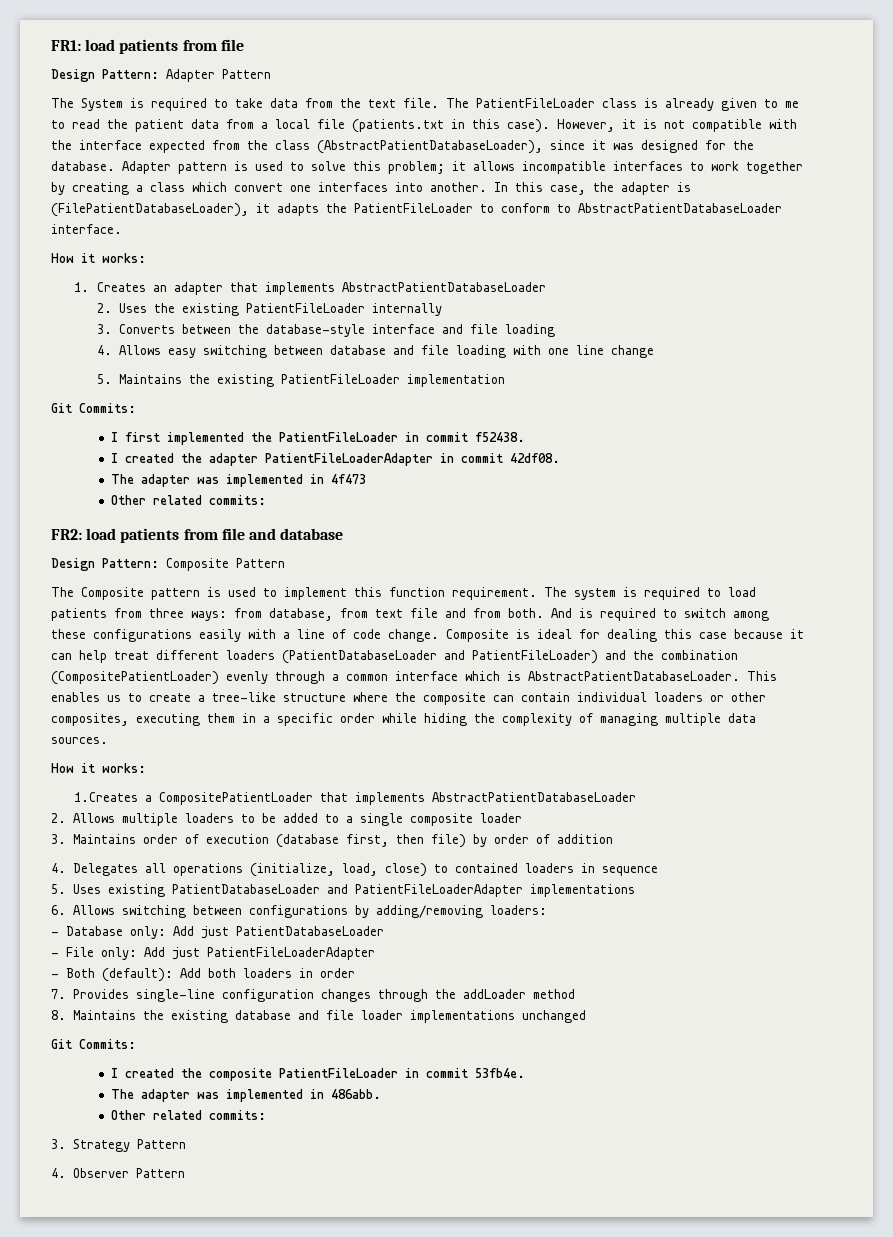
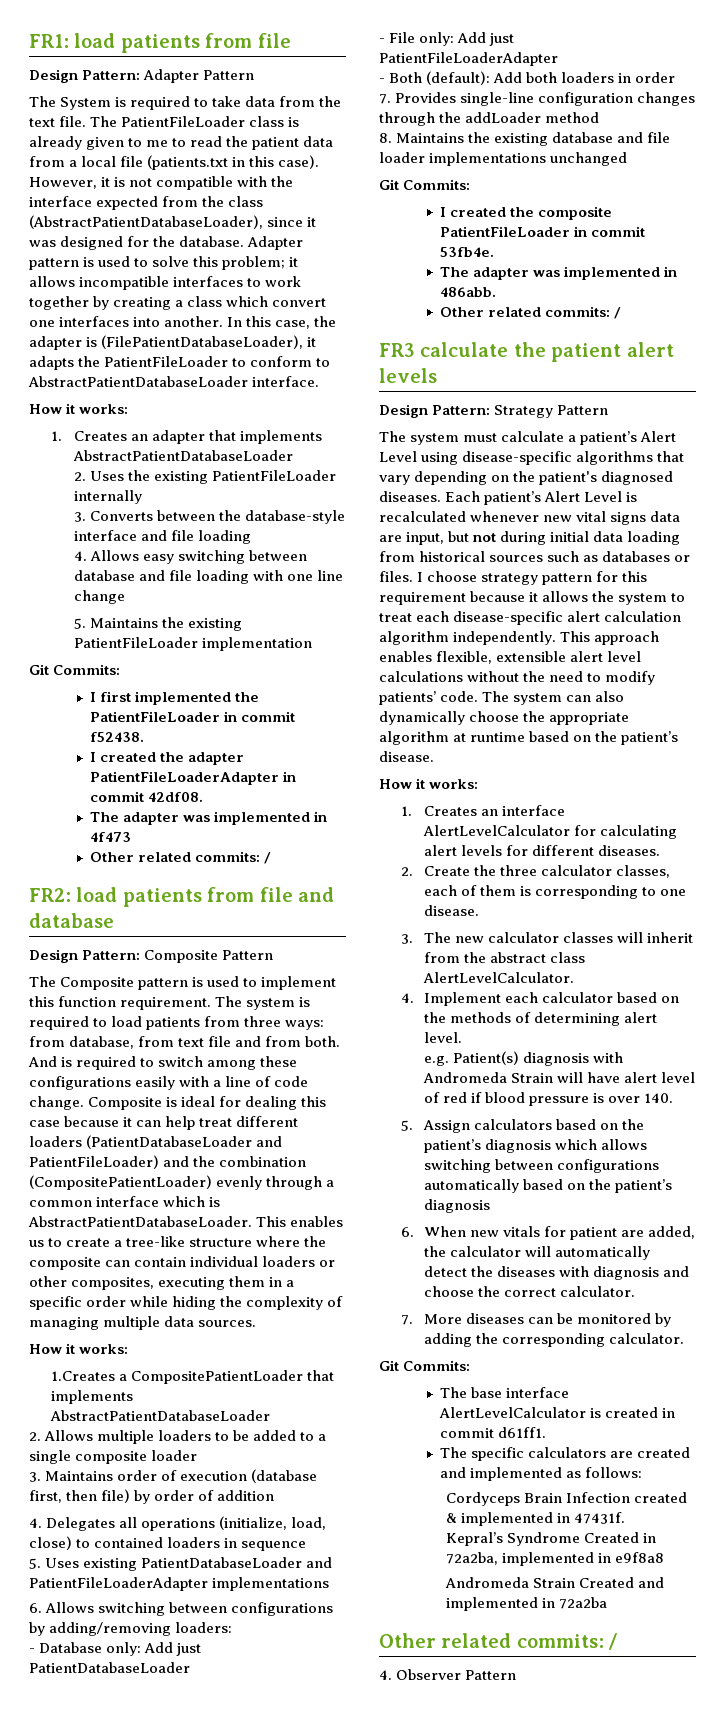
  The adapter was implemented in 4f473
- Other related commits:
+ Other related commits: /
  The adapter was implemented in 486abb.
- Other related commits:
- 3. Strategy Pattern
+ Other related commits: /
+ FR3 calculate the patient alert levels
+ Design Pattern: Strategy Pattern
+ The system must calculate a patient’s Alert Level using disease-specific algorithms that vary depending on the patient's diagnosed diseases. Each patient’s Alert Level is recalculated whenever new vital signs data are input, but not during initial data loading from historical sources such as databases or files. I choose strategy pattern for this requirement because it allows the system to treat each disease-specific alert calculation algorithm independently. This approach enables flexible, extensible alert level calculations without the need to modify patients’ code. The system can also dynamically choose the appropriate algorithm at runtime based on the patient’s disease.
+ How it works:
+ 1. Creates an interface AlertLevelCalculator for calculating alert levels for different diseases.
+ 2. Create the three calculator classes, each of them is corresponding to one disease.
+ 3. The new calculator classes will inherit from the abstract class AlertLevelCalculator.
+ 4. Implement each calculator based on the methods of determining alert level.
+ e.g. Patient(s) diagnosis with Andromeda Strain will have alert level of red if blood pressure is over 140.
+ 5. Assign calculators based on the patient’s diagnosis which allows switching between configurations automatically based on the patient’s diagnosis
+ 6. When new vitals for patient are added, the calculator will automatically detect the diseases with diagnosis and choose the correct calculator.
+ 7. More diseases can be monitored by adding the corresponding calculator.
+ Git Commits:
+ The base interface AlertLevelCalculator is created in commit d61ff1.
+ The specific calculators are created and implemented as follows:
+ Cordyceps Brain Infection created & implemented in 47431f.
+ Kepral’s Syndrome Created in 72a2ba, implemented in e9f8a8
+ Andromeda Strain Created and implemented in 72a2ba
+ Other related commits: /

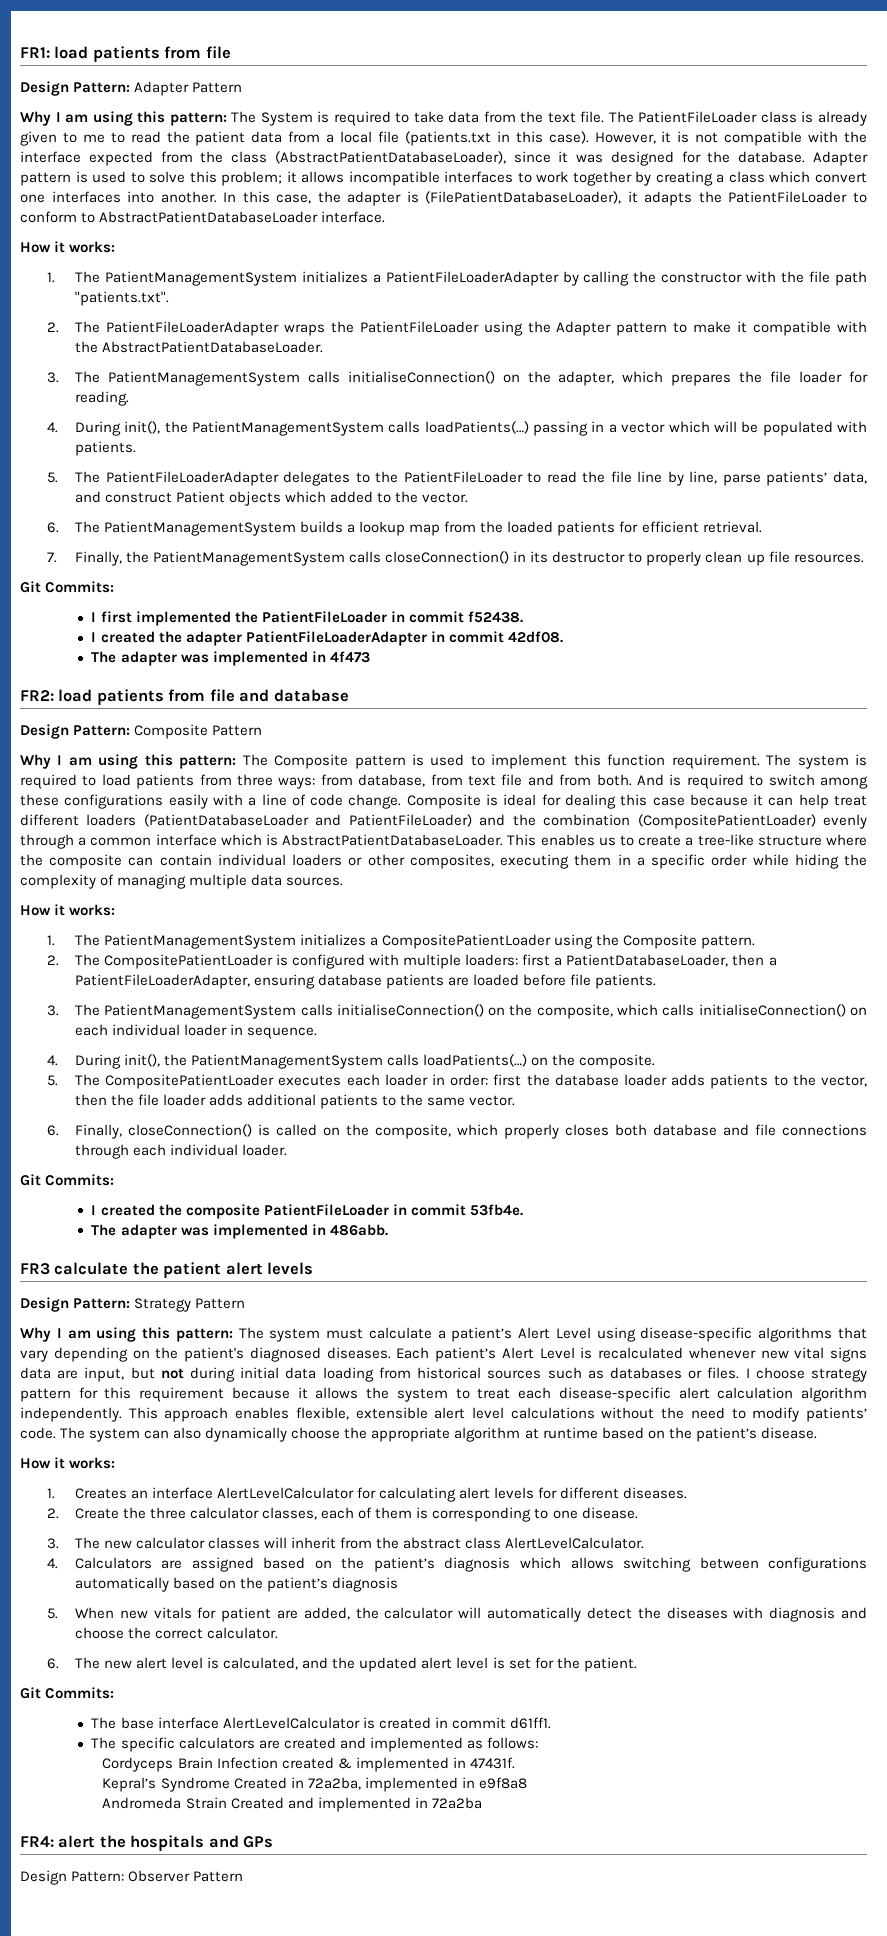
- The System is required to take data from the text file.
+ Why I am using this pattern: The System is required to take data from the text file.
- 1. Creates an adapter that implements AbstractPatientDatabaseLoader
- 2. Uses the existing PatientFileLoader internally
- 3. Converts between the database-style interface and file loading
- 4. Allows easy switching between database and file loading with one line change
- 5. Maintains the existing PatientFileLoader implementation
+ 1. The PatientManagementSystem initializes a PatientFileLoaderAdapter by calling the constructor with the file path "patients.txt".
+ 2. The PatientFileLoaderAdapter wraps the PatientFileLoader using the Adapter pattern to make it compatible with the AbstractPatientDatabaseLoader.
+ 3. The PatientManagementSystem calls initialiseConnection() on the adapter, which prepares the file loader for reading.
+ 4. During init(), the PatientManagementSystem calls loadPatients(…) passing in a vector which will be populated with patients.
+ 5. The PatientFileLoaderAdapter delegates to the PatientFileLoader to read the file line by line, parse patients’ data, and construct Patient objects which added to the vector.
+ 6. The PatientManagementSystem builds a lookup map from the loaded patients for efficient retrieval.
+ 7. Finally, the PatientManagementSystem calls closeConnection() in its destructor to properly clean up file resources.
  The adapter was implemented in 4f473
- Other related commits: /
- The Composite pattern is used to implement this function requirement.
+ Why I am using this pattern: The Composite pattern is used to implement this function requirement.
- 1.Creates a CompositePatientLoader that implements AbstractPatientDatabaseLoader
- 2. Allows multiple loaders to be added to a single composite loader
- 3. Maintains order of execution (database first, then file) by order of addition
- 4. Delegates all operations (initialize, load, close) to contained loaders in sequence
- 5. Uses existing PatientDatabaseLoader and PatientFileLoaderAdapter implementations
- 6. Allows switching between configurations by adding/removing loaders:
- - Database only: Add just PatientDatabaseLoader
- - File only: Add just PatientFileLoaderAdapter
- - Both (default): Add both loaders in order
- 7. Provides single-line configuration changes through the addLoader method
- 8. Maintains the existing database and file loader implementations unchanged
+ 1. The PatientManagementSystem initializes a CompositePatientLoader using the Composite pattern.
+ 2. The CompositePatientLoader is configured with multiple loaders: first a PatientDatabaseLoader, then a PatientFileLoaderAdapter, ensuring database patients are loaded before file patients.
+ 3. The PatientManagementSystem calls initialiseConnection() on the composite, which calls initialiseConnection() on each individual loader in sequence.
+ 4. During init(), the PatientManagementSystem calls loadPatients(…) on the composite.
+ 5. The CompositePatientLoader executes each loader in order: first the database loader adds patients to the vector, then the file loader adds additional patients to the same vector.
+ 6. Finally, closeConnection() is called on the composite, which properly closes both database and file connections through each individual loader.
  The adapter was implemented in 486abb.
- Other related commits: /
- The system must calculate a patient’s Alert Level using disease-specific algorithms that vary depending on the patient's diagnosed diseases.
+ Why I am using this pattern: The system must calculate a patient’s Alert Level using disease-specific algorithms that vary depending on the patient's diagnosed diseases.
- 4. Implement each calculator based on the methods of determining alert level.
- e.g. Patient(s) diagnosis with Andromeda Strain will have alert level of red if blood pressure is over 140.
- 5. Assign calculators based on the patient’s diagnosis which allows switching between configurations automatically based on the patient’s diagnosis
+ 4. Calculators are assigned based on the patient’s diagnosis which allows switching between configurations automatically based on the patient’s diagnosis
- 6. When new vitals for patient are added, the calculator will automatically detect the diseases with diagnosis and choose the correct calculator.
+ 5. When new vitals for patient are added, the calculator will automatically detect the diseases with diagnosis and choose the correct calculator.
- 7. More diseases can be monitored by adding the corresponding calculator.
+ 6. The new alert level is calculated, and the updated alert level is set for the patient.
  Andromeda Strain Created and implemented in 72a2ba
- Other related commits: /
- 4. Observer Pattern
+ FR4: alert the hospitals and GPs
+ Design Pattern: Observer Pattern

